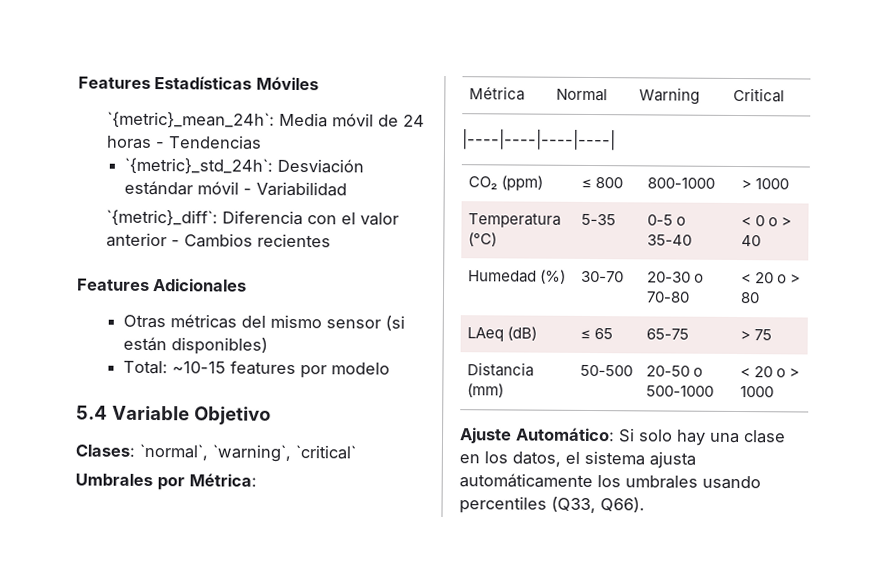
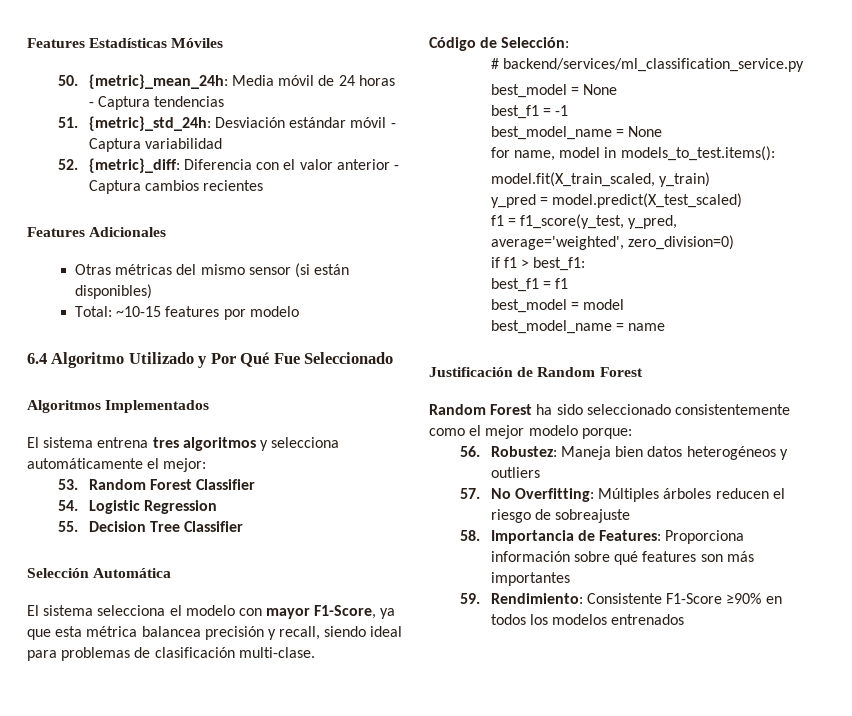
- `{metric}_mean_24h`: Media móvil de 24 horas - Tendencias
- `{metric}_std_24h`: Desviación estándar móvil - Variabilidad
- `{metric}_diff`: Diferencia con el valor anterior - Cambios recientes
+ 50. {metric}_mean_24h: Media móvil de 24 horas - Captura tendencias
+ 51. {metric}_std_24h: Desviación estándar móvil - Captura variabilidad
+ 52. {metric}_diff: Diferencia con el valor anterior - Captura cambios recientes
- 5.4 Variable Objetivo
- Clases: `normal`, `warning`, `critical`
- Umbrales por Métrica:
- Métrica | Normal | Warning | Critical
- |----|----|----|----|
- CO₂ (ppm) | ≤ 800 | 800-1000 | > 1000
- Temperatura (°C) | 5-35 | 0-5 o 35-40 | < 0 o > 40
- Humedad (%) | 30-70 | 20-30 o 70-80 | < 20 o > 80
- LAeq (dB) | ≤ 65 | 65-75 | > 75
- Distancia (mm) | 50-500 | 20-50 o 500-1000 | < 20 o > 1000
- Ajuste Automático: Si solo hay una clase en los datos, el sistema ajusta automáticamente los umbrales usando percentiles (Q33, Q66).
+ 6.4 Algoritmo Utilizado y Por Qué Fue Seleccionado
+ Algoritmos Implementados
+ El sistema entrena tres algoritmos y selecciona automáticamente el mejor:
+ 53. Random Forest Classifier
+ 54. Logistic Regression
+ 55. Decision Tree Classifier
+ Selección Automática
+ El sistema selecciona el modelo con mayor F1-Score, ya que esta métrica balancea precisión y recall, siendo ideal para problemas de clasificación multi-clase.
+ Código de Selección:
+ # backend/services/ml_classification_service.py
+ best_model = None
+ best_f1 = -1
+ best_model_name = None
+ for name, model in models_to_test.items():
+ model.fit(X_train_scaled, y_train)
+ y_pred = model.predict(X_test_scaled)
+ f1 = f1_score(y_test, y_pred, average='weighted', zero_division=0)
+ if f1 > best_f1:
+ best_f1 = f1
+ best_model = model
+ best_model_name = name
+ Justificación de Random Forest
+ Random Forest ha sido seleccionado consistentemente como el mejor modelo porque:
+ 56. Robustez: Maneja bien datos heterogéneos y outliers
+ 57. No Overfitting: Múltiples árboles reducen el riesgo de sobreajuste
+ 58. Importancia de Features: Proporciona información sobre qué features son más importantes
+ 59. Rendimiento: Consistente F1-Score ≥90% en todos los modelos entrenados

